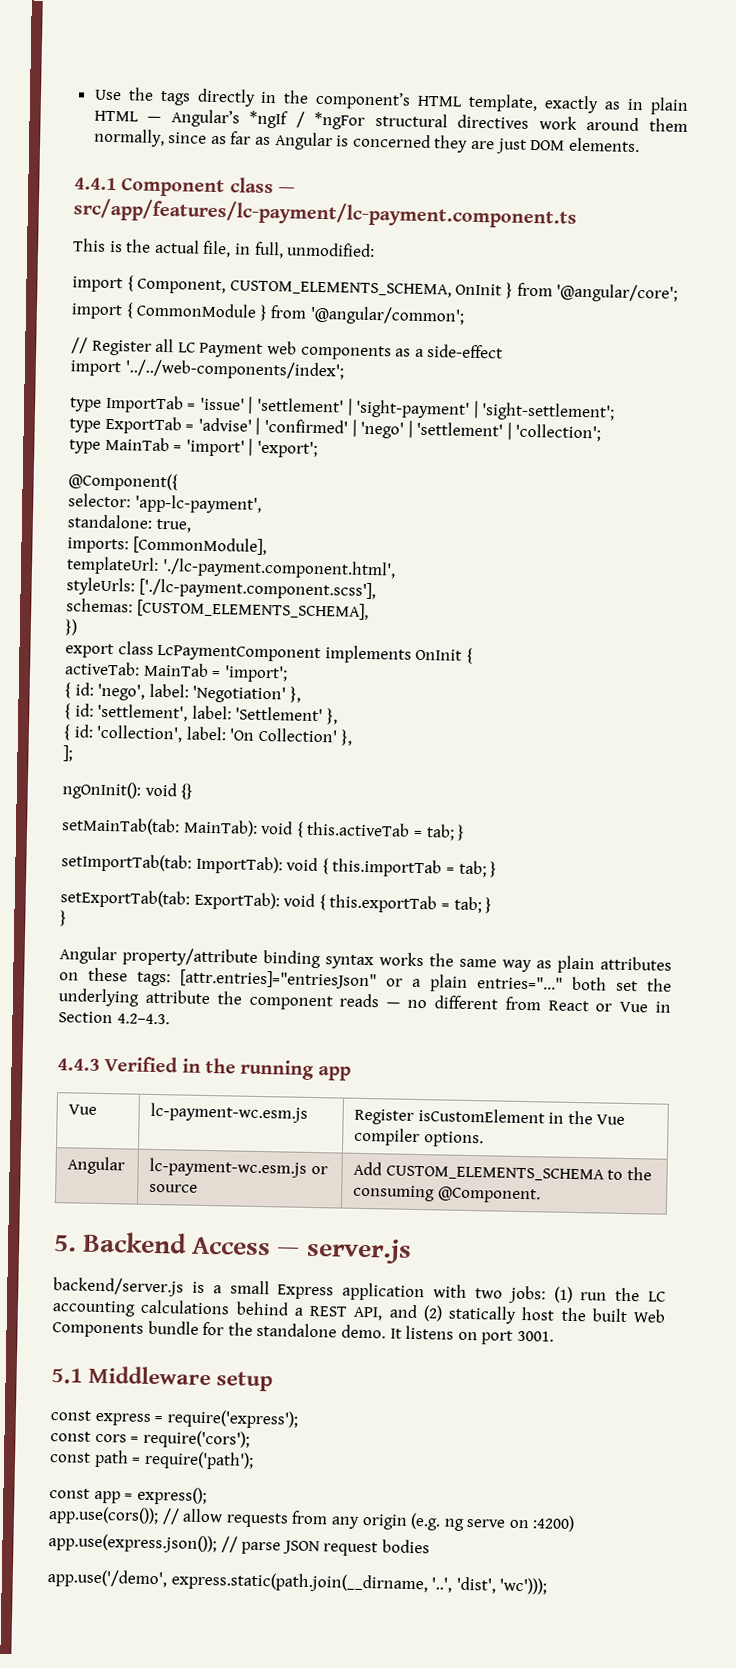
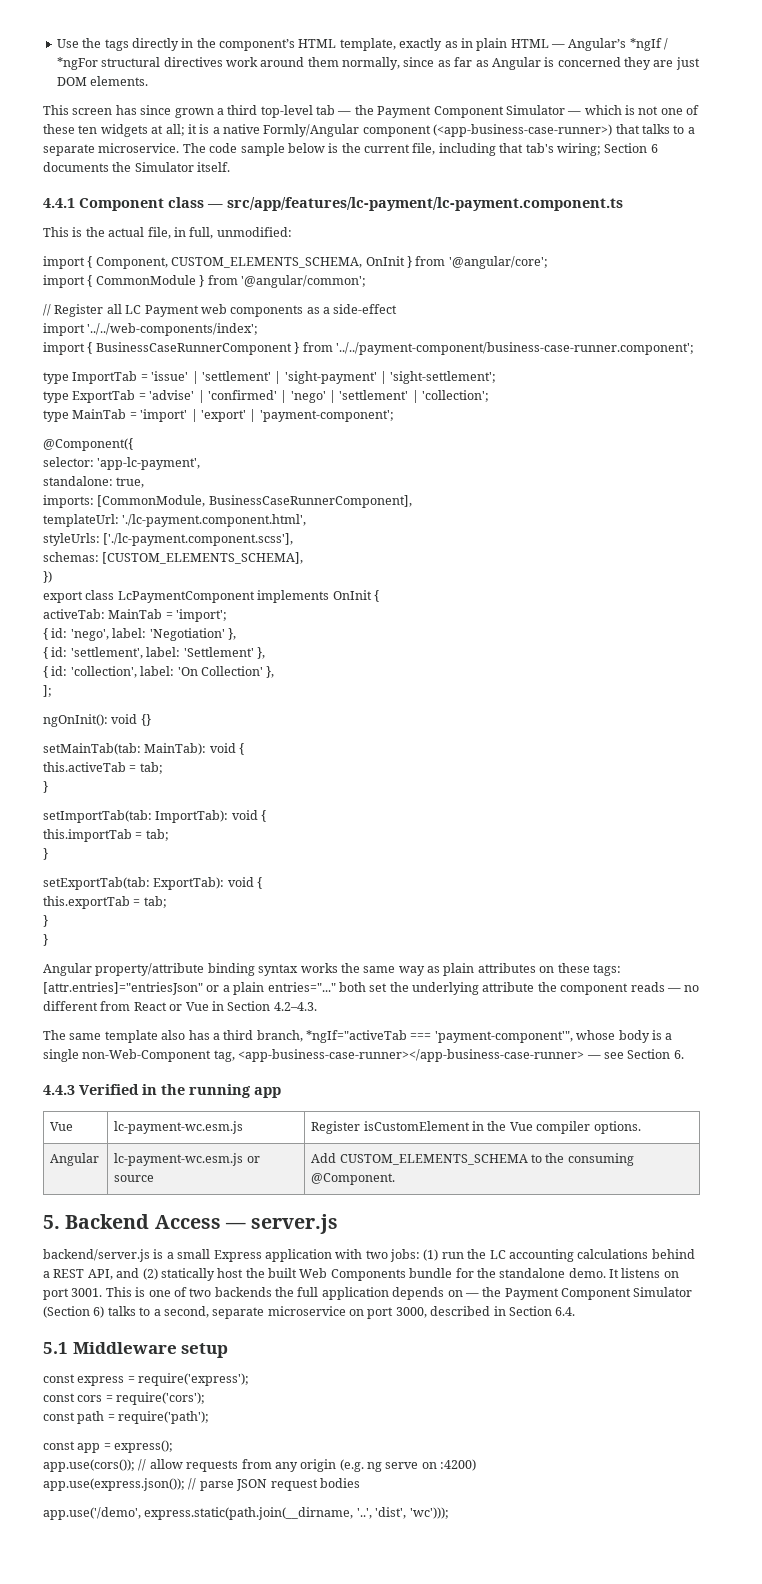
+ This screen has since grown a third top-level tab — the Payment Component Simulator — which is not one of these ten widgets at all; it is a native Formly/Angular component (<app-business-case-runner>) that talks to a separate microservice. The code sample below is the current file, including that tab's wiring; Section 6 documents the Simulator itself.
+ import { BusinessCaseRunnerComponent } from '../../payment-component/business-case-runner.component';
- type MainTab = 'import' | 'export';
+ type MainTab = 'import' | 'export' | 'payment-component';
- imports: [CommonModule],
+ imports: [CommonModule, BusinessCaseRunnerComponent],
- setMainTab(tab: MainTab): void { this.activeTab = tab; }
+ setMainTab(tab: MainTab): void {
+ this.activeTab = tab;
+ }
- setImportTab(tab: ImportTab): void { this.importTab = tab; }
+ setImportTab(tab: ImportTab): void {
+ this.importTab = tab;
+ }
- setExportTab(tab: ExportTab): void { this.exportTab = tab; }
+ setExportTab(tab: ExportTab): void {
+ this.exportTab = tab;
+ }
+ The same template also has a third branch, *ngIf="activeTab === 'payment-component'", whose body is a single non-Web-Component tag, <app-business-case-runner></app-business-case-runner> — see Section 6.
+ This is one of two backends the full application depends on — the Payment Component Simulator (Section 6) talks to a second, separate microservice on port 3000, described in Section 6.4.

